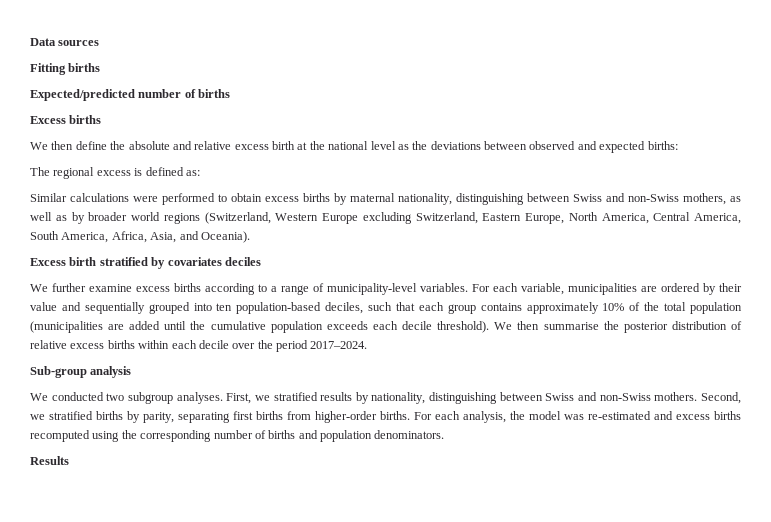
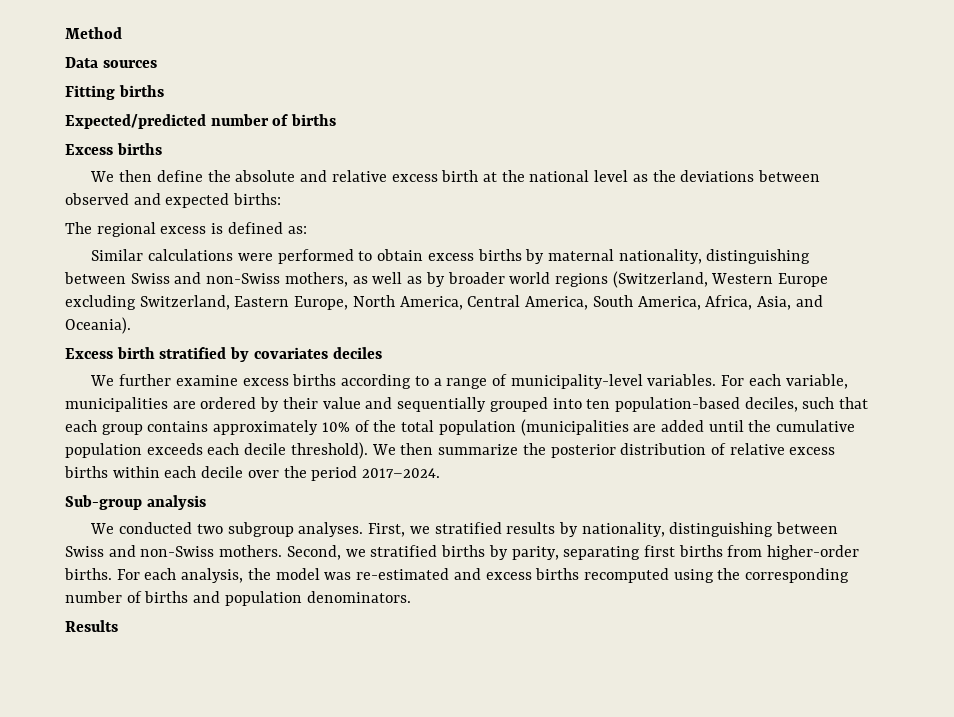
+ Method
- We then summarise the posterior distribution of relative excess births within each decile over the period 2017–2024.
+ We then summarize the posterior distribution of relative excess births within each decile over the period 2017–2024.

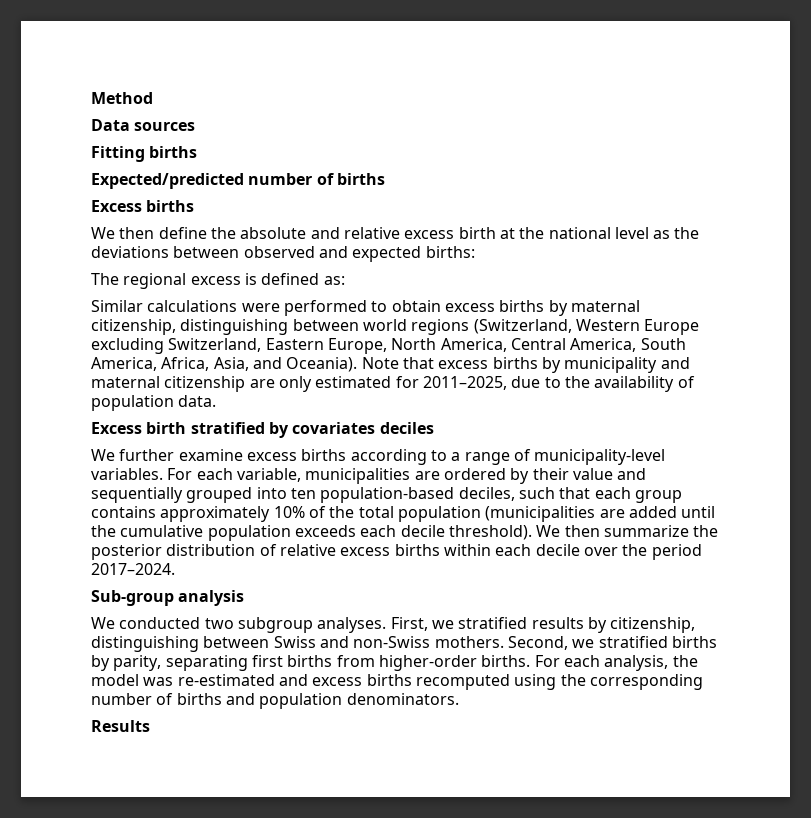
- Similar calculations were performed to obtain excess births by maternal nationality, distinguishing between Swiss and non-Swiss mothers, as well as by broader world regions (Switzerland, Western Europe excluding Switzerland, Eastern Europe, North America, Central America, South America, Africa, Asia, and Oceania).
+ Similar calculations were performed to obtain excess births by maternal citizenship, distinguishing between world regions (Switzerland, Western Europe excluding Switzerland, Eastern Europe, North America, Central America, South America, Africa, Asia, and Oceania). Note that excess births by municipality and maternal citizenship are only estimated for 2011–2025, due to the availability of population data.
- First, we stratified results by nationality, distinguishing between Swiss and non-Swiss mothers.
+ First, we stratified results by citizenship, distinguishing between Swiss and non-Swiss mothers.

